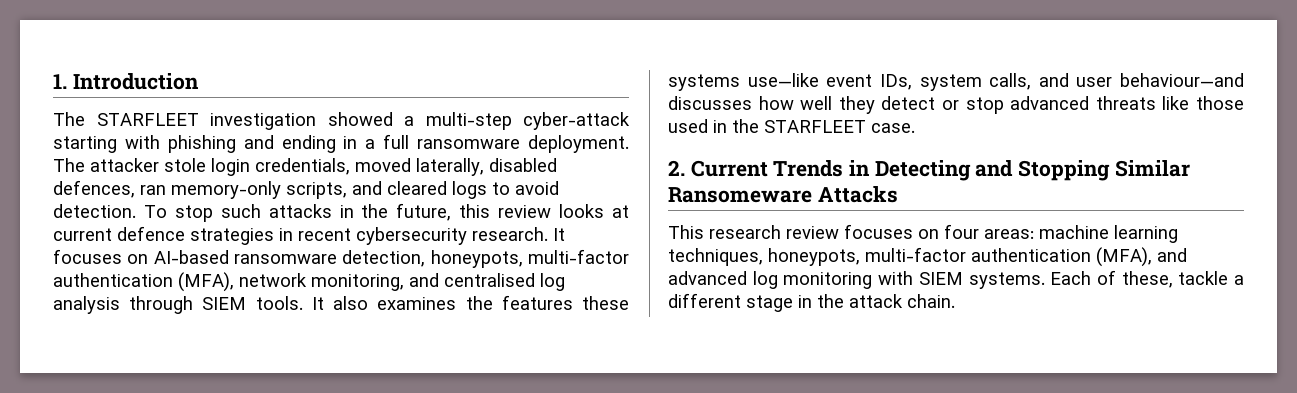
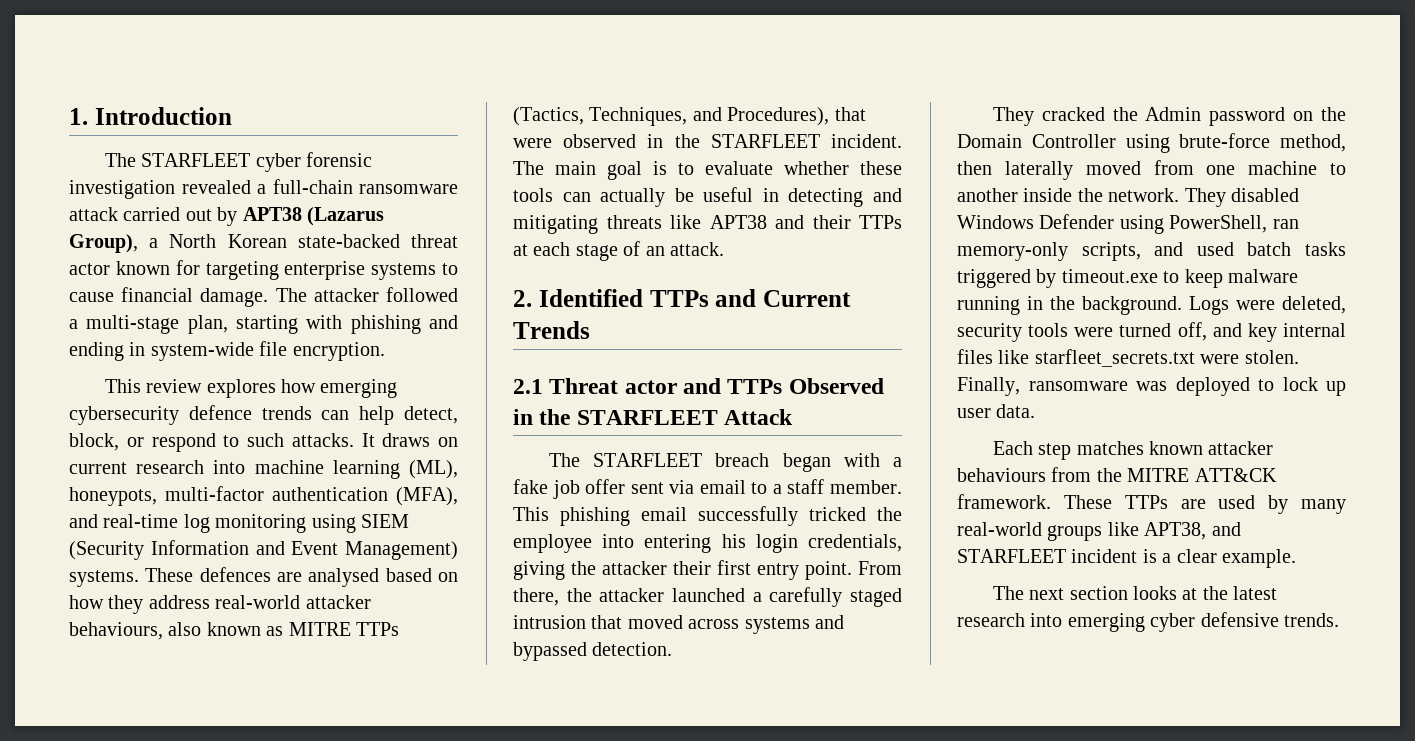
- The STARFLEET investigation showed a multi-step cyber-attack starting with phishing and ending in a full ransomware deployment. The attacker stole login credentials, moved laterally, disabled defences, ran memory-only scripts, and cleared logs to avoid detection. To stop such attacks in the future, this review looks at current defence strategies in recent cybersecurity research. It focuses on AI-based ransomware detection, honeypots, multi-factor authentication (MFA), network monitoring, and centralised log analysis through SIEM tools. It also examines the features these systems use—like event IDs, system calls, and user behaviour—and discusses how well they detect or stop advanced threats like those used in the STARFLEET case.
- 2. Current Trends in Detecting and Stopping Similar Ransomeware Attacks
- This research review focuses on four areas: machine learning techniques, honeypots, multi-factor authentication (MFA), and advanced log monitoring with SIEM systems. Each of these, tackle a different stage in the attack chain.
+ The STARFLEET cyber forensic investigation revealed a full-chain ransomware attack carried out by APT38 (Lazarus Group), a North Korean state-backed threat actor known for targeting enterprise systems to cause financial damage. The attacker followed a multi-stage plan, starting with phishing and ending in system-wide file encryption.
+ This review explores how emerging cybersecurity defence trends can help detect, block, or respond to such attacks. It draws on current research into machine learning (ML), honeypots, multi-factor authentication (MFA), and real-time log monitoring using SIEM (Security Information and Event Management) systems. These defences are analysed based on how they address real-world attacker behaviours, also known as MITRE TTPs (Tactics, Techniques, and Procedures), that were observed in the STARFLEET incident. The main goal is to evaluate whether these tools can actually be useful in detecting and mitigating threats like APT38 and their TTPs at each stage of an attack.
+ 2. Identified TTPs and Current Trends
+ 2.1 Threat actor and TTPs Observed in the STARFLEET Attack
+ The STARFLEET breach began with a fake job offer sent via email to a staff member. This phishing email successfully tricked the employee into entering his login credentials, giving the attacker their first entry point. From there, the attacker launched a carefully staged intrusion that moved across systems and bypassed detection.
+ They cracked the Admin password on the Domain Controller using brute-force method, then laterally moved from one machine to another inside the network. They disabled Windows Defender using PowerShell, ran memory-only scripts, and used batch tasks triggered by timeout.exe to keep malware running in the background. Logs were deleted, security tools were turned off, and key internal files like starfleet_secrets.txt were stolen. Finally, ransomware was deployed to lock up user data.
+ Each step matches known attacker behaviours from the MITRE ATT&CK framework. These TTPs are used by many real-world groups like APT38, and STARFLEET incident is a clear example.
+ The next section looks at the latest research into emerging cyber defensive trends.

